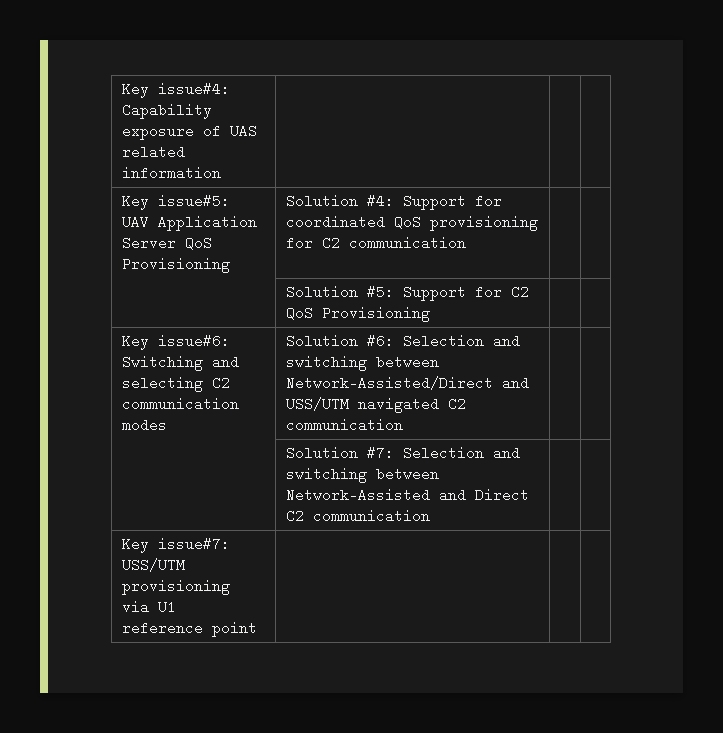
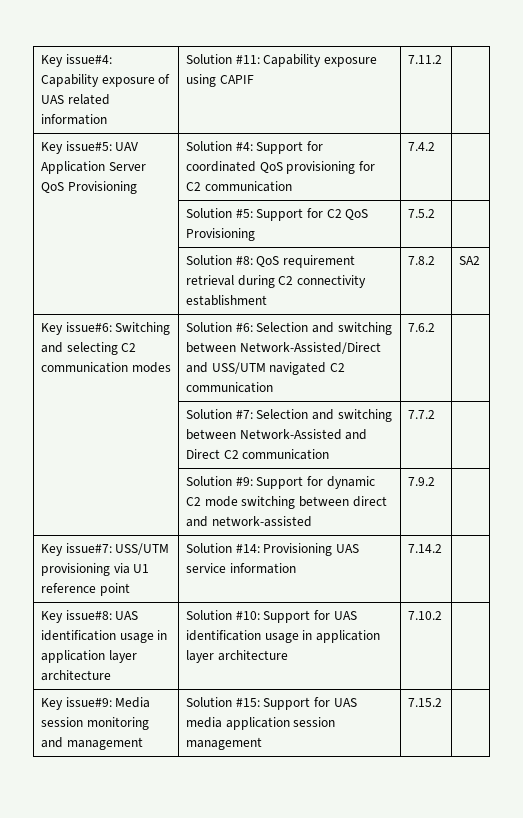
- Key issue#4: Capability exposure of UAS related information | | |
+ Key issue#4: Capability exposure of UAS related information | Solution #11: Capability exposure using CAPIF | 7.11.2 |
- Key issue#5: UAV Application Server QoS Provisioning | Solution #4: Support for coordinated QoS provisioning for C2 communication | |
+ Key issue#5: UAV Application Server QoS Provisioning | Solution #4: Support for coordinated QoS provisioning for C2 communication | 7.4.2 |
- | Solution #5: Support for C2 QoS Provisioning | |
+ | Solution #5: Support for C2 QoS Provisioning | 7.5.2 |
+ | Solution #8: QoS requirement retrieval during C2 connectivity establishment | 7.8.2 | SA2
- Key issue#6: Switching and selecting C2 communication modes | Solution #6: Selection and switching between Network-Assisted/Direct and USS/UTM navigated C2 communication | |
+ Key issue#6: Switching and selecting C2 communication modes | Solution #6: Selection and switching between Network-Assisted/Direct and USS/UTM navigated C2 communication | 7.6.2 |
- | Solution #7: Selection and switching between Network-Assisted and Direct C2 communication | |
+ | Solution #7: Selection and switching between Network-Assisted and Direct C2 communication | 7.7.2 |
+ | Solution #9: Support for dynamic C2 mode switching between direct and network-assisted | 7.9.2 |
- Key issue#7: USS/UTM provisioning via U1 reference point | | |
+ Key issue#7: USS/UTM provisioning via U1 reference point | Solution #14: Provisioning UAS service information | 7.14.2 |
+ Key issue#8: UAS identification usage in application layer architecture | Solution #10: Support for UAS identification usage in application layer architecture | 7.10.2 |
+ Key issue#9: Media session monitoring and management | Solution #15: Support for UAS media application session management | 7.15.2 |

